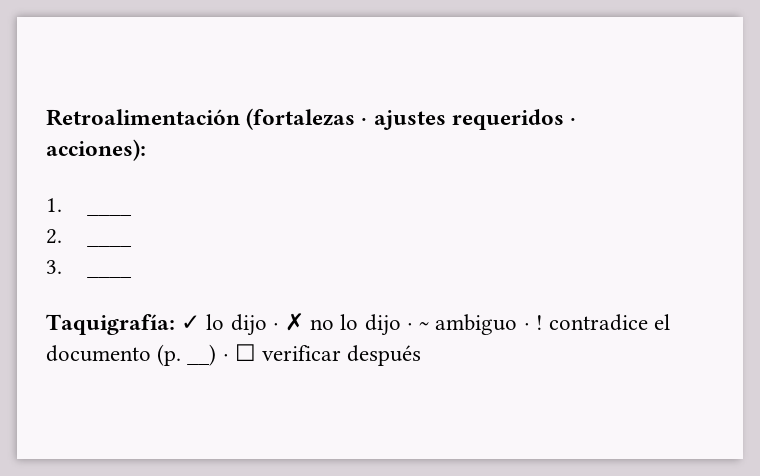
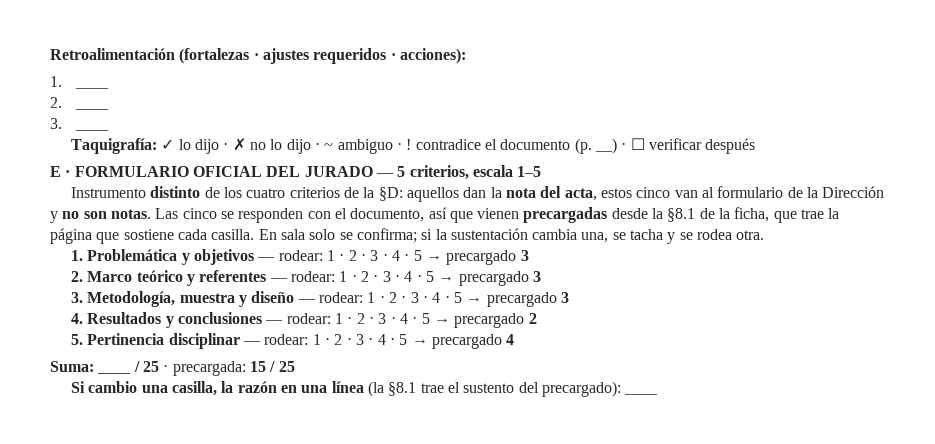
+ E · FORMULARIO OFICIAL DEL JURADO — 5 criterios, escala 1–5
+ Instrumento distinto de los cuatro criterios de la §D: aquellos dan la nota del acta, estos cinco van al formulario de la Dirección y no son notas. Las cinco se responden con el documento, así que vienen precargadas desde la §8.1 de la ficha, que trae la página que sostiene cada casilla. En sala solo se confirma; si la sustentación cambia una, se tacha y se rodea otra.
+ 1. Problemática y objetivos — rodear: 1 · 2 · 3 · 4 · 5 → precargado 3
+ 2. Marco teórico y referentes — rodear: 1 · 2 · 3 · 4 · 5 → precargado 3
+ 3. Metodología, muestra y diseño — rodear: 1 · 2 · 3 · 4 · 5 → precargado 3
+ 4. Resultados y conclusiones — rodear: 1 · 2 · 3 · 4 · 5 → precargado 2
+ 5. Pertinencia disciplinar — rodear: 1 · 2 · 3 · 4 · 5 → precargado 4
+ Suma: ____ / 25 · precargada: 15 / 25
+ Si cambio una casilla, la razón en una línea (la §8.1 trae el sustento del precargado): ____

